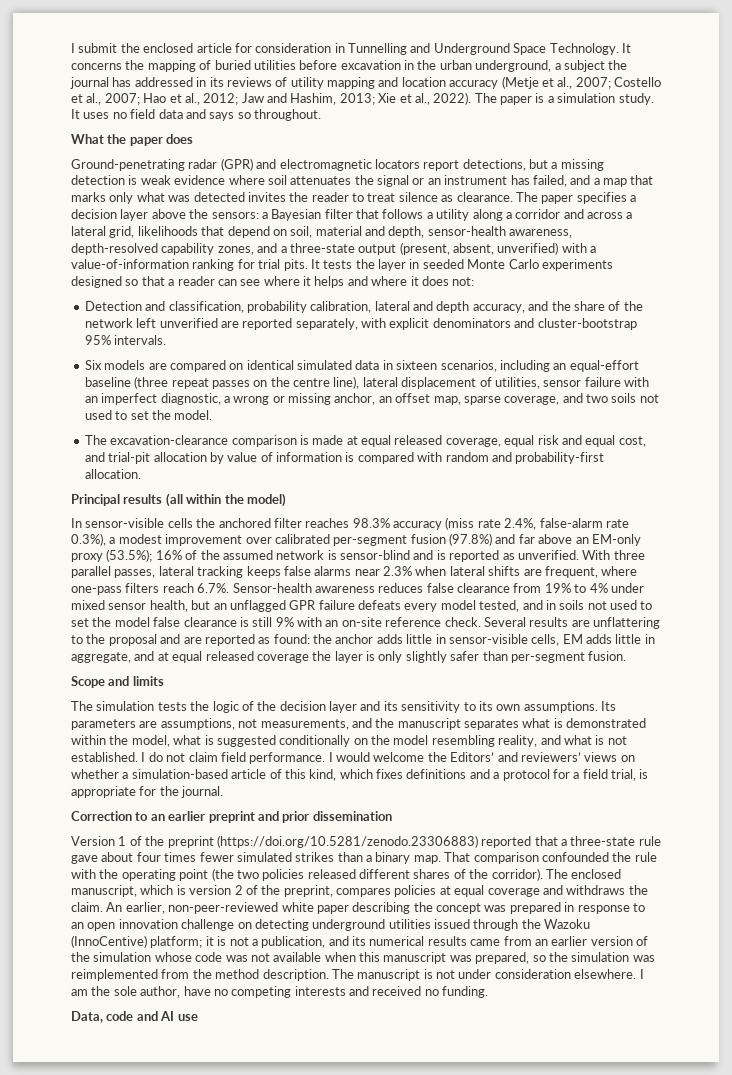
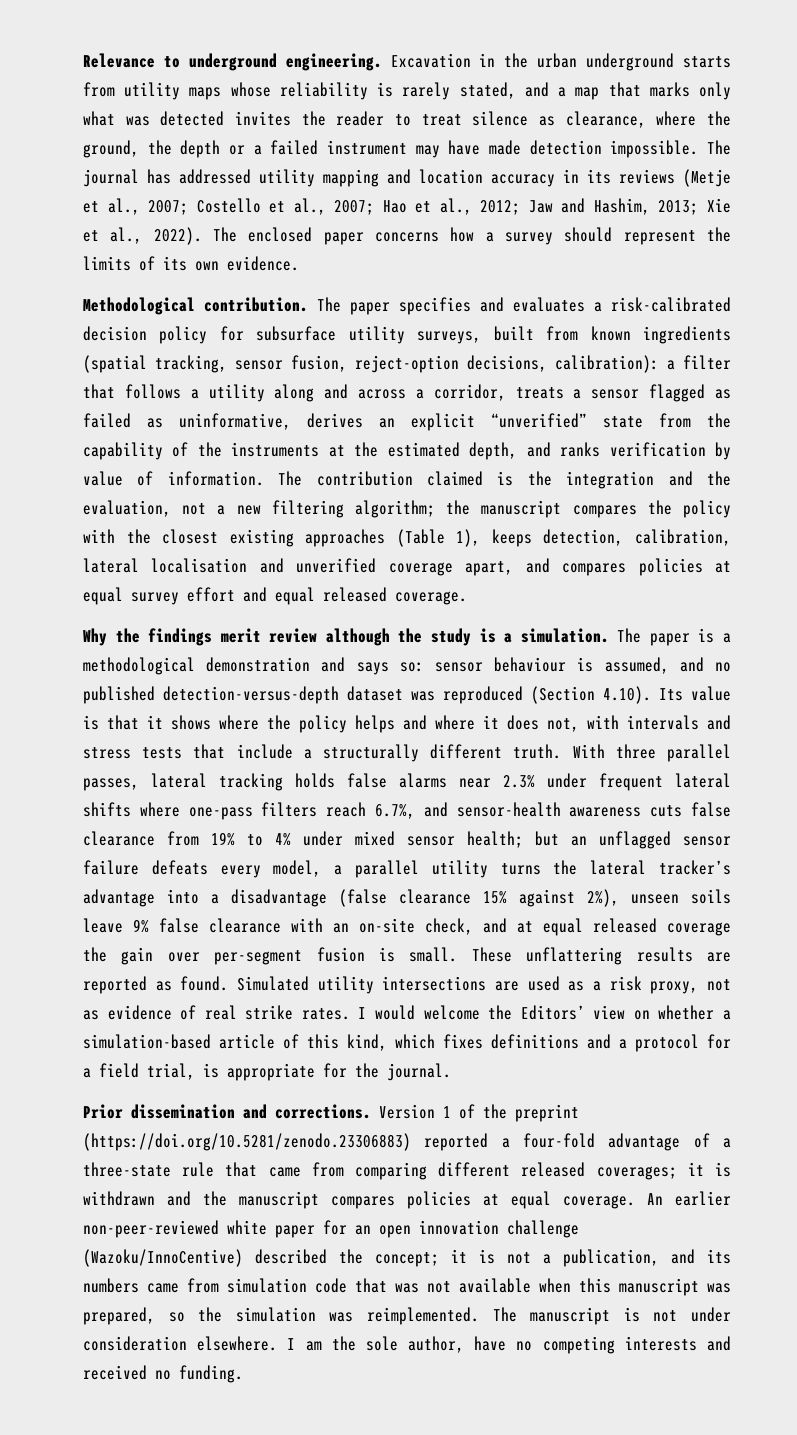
- I submit the enclosed article for consideration in Tunnelling and Underground Space Technology. It concerns the mapping of buried utilities before excavation in the urban underground, a subject the journal has addressed in its reviews of utility mapping and location accuracy (Metje et al., 2007; Costello et al., 2007; Hao et al., 2012; Jaw and Hashim, 2013; Xie et al., 2022).
+ Relevance to underground engineering. Excavation in the urban underground starts from utility maps whose reliability is rarely stated, and a map that marks only what was detected invites the reader to treat silence as clearance, where the ground, the depth or a failed instrument may have made detection impossible. The journal has addressed utility mapping and location accuracy in its reviews (Metje et al., 2007; Costello et al., 2007; Hao et al., 2012; Jaw and Hashim, 2013; Xie et al., 2022).
- The paper is a simulation study. It uses no field data and says so throughout.
- What the paper does
- Ground-penetrating radar (GPR) and electromagnetic locators report detections, but a missing detection is weak evidence where soil attenuates the signal or an instrument has failed, and a map that marks only what was detected invites the reader to treat silence as clearance. The paper specifies a decision layer above the sensors: a Bayesian filter that follows a utility along a corridor and across a lateral grid, likelihoods that depend on soil, material and depth, sensor-health awareness, depth-resolved capability zones, and a three-state output (present, absent, unverified) with a value-of-information ranking for trial pits. It tests the layer in seeded Monte Carlo experiments designed so that a reader can see where it helps and where it does not:
- Detection and classification, probability calibration, lateral and depth accuracy, and the share of the network left unverified are reported separately, with explicit denominators and cluster-bootstrap 95% intervals.
- Six models are compared on identical simulated data in sixteen scenarios, including an equal-effort baseline (three repeat passes on the centre line), lateral displacement of utilities, sensor failure with an imperfect diagnostic, a wrong or missing anchor, an offset map, sparse coverage, and two soils not used to set the model.
- The excavation-clearance comparison is made at equal released coverage, equal risk and equal cost, and trial-pit allocation by value of information is compared with random and probability-first allocation.
- Principal results (all within the model)
- In sensor-visible cells the anchored filter reaches 98.3% accuracy (miss rate 2.4%, false-alarm rate 0.3%), a modest improvement over calibrated per-segment fusion (97.8%) and far above an EM-only proxy (53.5%); 16% of the assumed network is sensor-blind and is reported as unverified.
+ The enclosed paper concerns how a survey should represent the limits of its own evidence.
+ Methodological contribution. The paper specifies and evaluates a risk-calibrated decision policy for subsurface utility surveys, built from known ingredients (spatial tracking, sensor fusion, reject-option decisions, calibration): a filter that follows a utility along and across a corridor, treats a sensor flagged as failed as uninformative, derives an explicit “unverified” state from the capability of the instruments at the estimated depth, and ranks verification by value of information. The contribution claimed is the integration and the evaluation, not a new filtering algorithm; the manuscript compares the policy with the closest existing approaches (Table 1), keeps detection, calibration, lateral localisation and unverified coverage apart, and compares policies at equal survey effort and equal released coverage.
+ Why the findings merit review although the study is a simulation. The paper is a methodological demonstration and says so: sensor behaviour is assumed, and no published detection-versus-depth dataset was reproduced (Section 4.10). Its value is that it shows where the policy helps and where it does not, with intervals and stress tests that include a structurally different truth.
- With three parallel passes, lateral tracking keeps false alarms near 2.3% when lateral shifts are frequent, where one-pass filters reach 6.7%. Sensor-health awareness reduces false clearance from 19% to 4% under mixed sensor health, but an unflagged GPR failure defeats every model tested, and in soils not used to set the model false clearance is still 9% with an on-site reference check. Several results are unflattering to the proposal and are reported as found: the anchor adds little in sensor-visible cells, EM adds little in aggregate, and at equal released coverage the layer is only slightly safer than per-segment fusion.
- Scope and limits
- The simulation tests the logic of the decision layer and its sensitivity to its own assumptions. Its parameters are assumptions, not measurements, and the manuscript separates what is demonstrated within the model, what is suggested conditionally on the model resembling reality, and what is not established. I do not claim field performance.
+ With three parallel passes, lateral tracking holds false alarms near 2.3% under frequent lateral shifts where one-pass filters reach 6.7%, and sensor-health awareness cuts false clearance from 19% to 4% under mixed sensor health; but an unflagged sensor failure defeats every model, a parallel utility turns the lateral tracker’s advantage into a disadvantage (false clearance 15% against 2%), unseen soils leave 9% false clearance with an on-site check, and at equal released coverage the gain over per-segment fusion is small. These unflattering results are reported as found. Simulated utility intersections are used as a risk proxy, not as evidence of real strike rates.
- I would welcome the Editors’ and reviewers’ views on whether a simulation-based article of this kind, which fixes definitions and a protocol for a field trial, is appropriate for the journal.
+ I would welcome the Editors’ view on whether a simulation-based article of this kind, which fixes definitions and a protocol for a field trial, is appropriate for the journal.
- Correction to an earlier preprint and prior dissemination
- Version 1 of the preprint (https://doi.org/10.5281/zenodo.23306883) reported that a three-state rule gave about four times fewer simulated strikes than a binary map. That comparison confounded the rule with the operating point (the two policies released different shares of the corridor). The enclosed manuscript, which is version 2 of the preprint, compares policies at equal coverage and withdraws the claim. An earlier, non-peer-reviewed white paper describing the concept was prepared in response to an open innovation challenge on detecting underground utilities issued through the Wazoku (InnoCentive) platform; it is not a publication, and its numerical results came from an earlier version of the simulation whose code was not available when this manuscript was prepared, so the simulation was reimplemented from the method description.
+ Prior dissemination and corrections. Version 1 of the preprint (https://doi.org/10.5281/zenodo.23306883) reported a four-fold advantage of a three-state rule that came from comparing different released coverages; it is withdrawn and the manuscript compares policies at equal coverage. An earlier non-peer-reviewed white paper for an open innovation challenge (Wazoku/InnoCentive) described the concept; it is not a publication, and its numbers came from simulation code that was not available when this manuscript was prepared, so the simulation was reimplemented.
- Data, code and AI use

